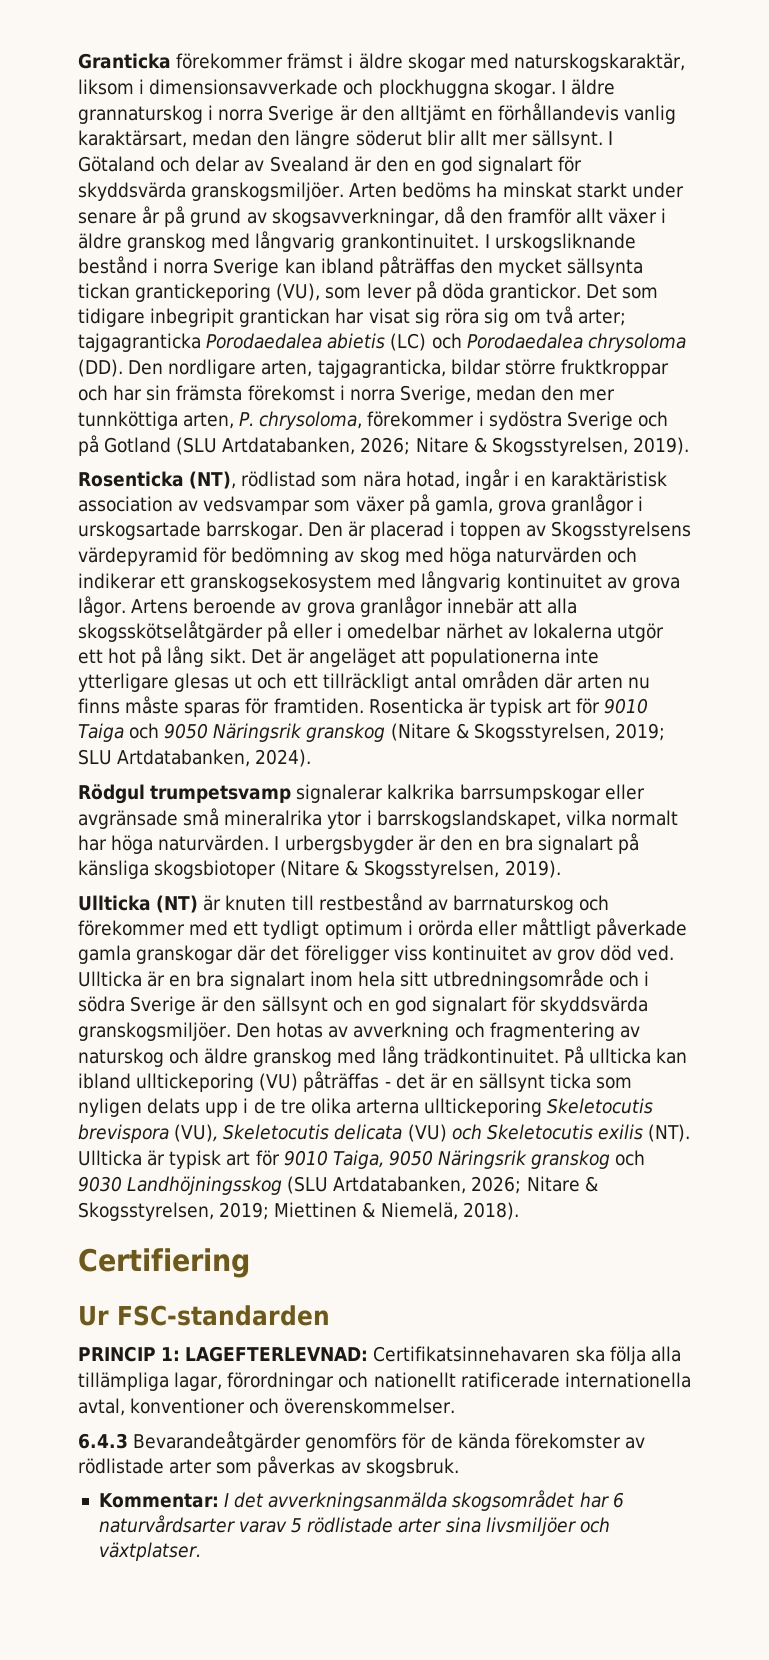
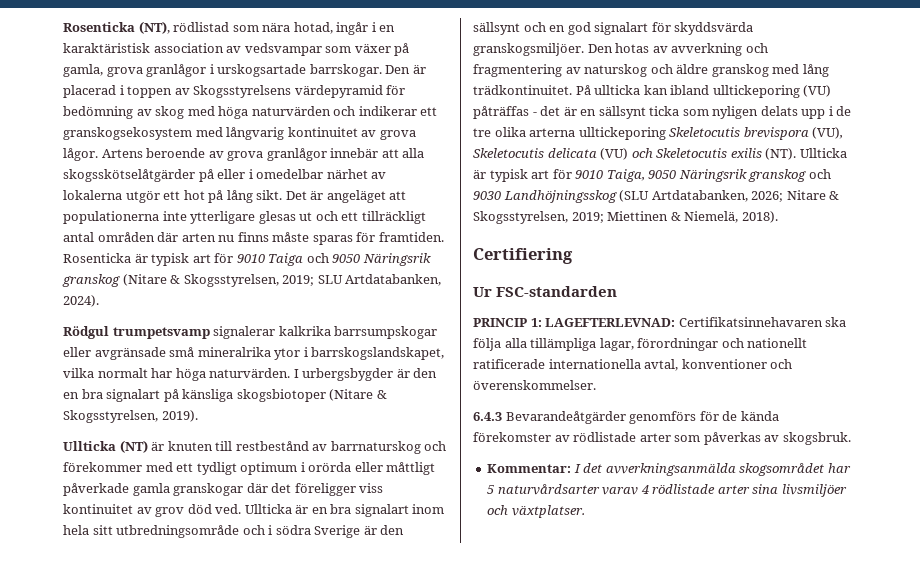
- Granticka förekommer främst i äldre skogar med naturskogskaraktär, liksom i dimensionsavverkade och plockhuggna skogar. I äldre grannaturskog i norra Sverige är den alltjämt en förhållandevis vanlig karaktärsart, medan den längre söderut blir allt mer sällsynt. I Götaland och delar av Svealand är den en god signalart för skyddsvärda granskogsmiljöer. Arten bedöms ha minskat starkt under senare år på grund av skogsavverkningar, då den framför allt växer i äldre granskog med långvarig grankontinuitet. I urskogsliknande bestånd i norra Sverige kan ibland påträffas den mycket sällsynta tickan grantickeporing (VU), som lever på döda grantickor. Det som tidigare inbegripit grantickan har visat sig röra sig om två arter; tajgagranticka Porodaedalea abietis (LC) och Porodaedalea chrysoloma (DD). Den nordligare arten, tajgagranticka, bildar större fruktkroppar och har sin främsta förekomst i norra Sverige, medan den mer tunnköttiga arten, P. chrysoloma, förekommer i sydöstra Sverige och på Gotland (SLU Artdatabanken, 2026; Nitare & Skogsstyrelsen, 2019).
- Kommentar: I det avverkningsanmälda skogsområdet har 6 naturvårdsarter varav 5 rödlistade arter sina livsmiljöer och växtplatser.
+ Kommentar: I det avverkningsanmälda skogsområdet har 5 naturvårdsarter varav 4 rödlistade arter sina livsmiljöer och växtplatser.

